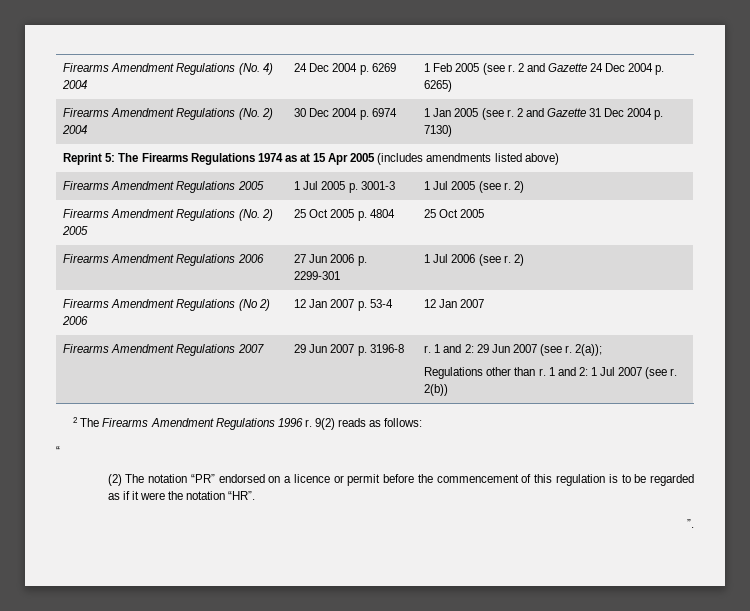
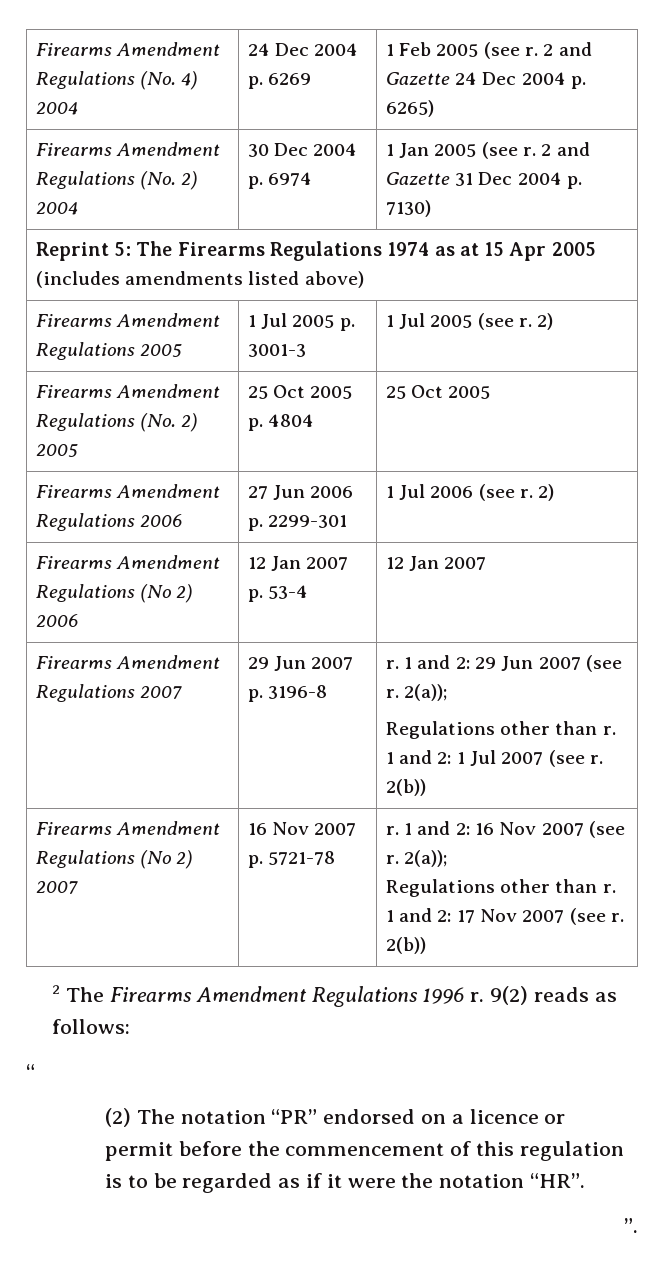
+ Firearms Amendment Regulations (No 2) 2007 | 16 Nov 2007 p. 5721-78 | r. 1 and 2: 16 Nov 2007 (see r. 2(a));
+ Regulations other than r. 1 and 2: 17 Nov 2007 (see r. 2(b))

